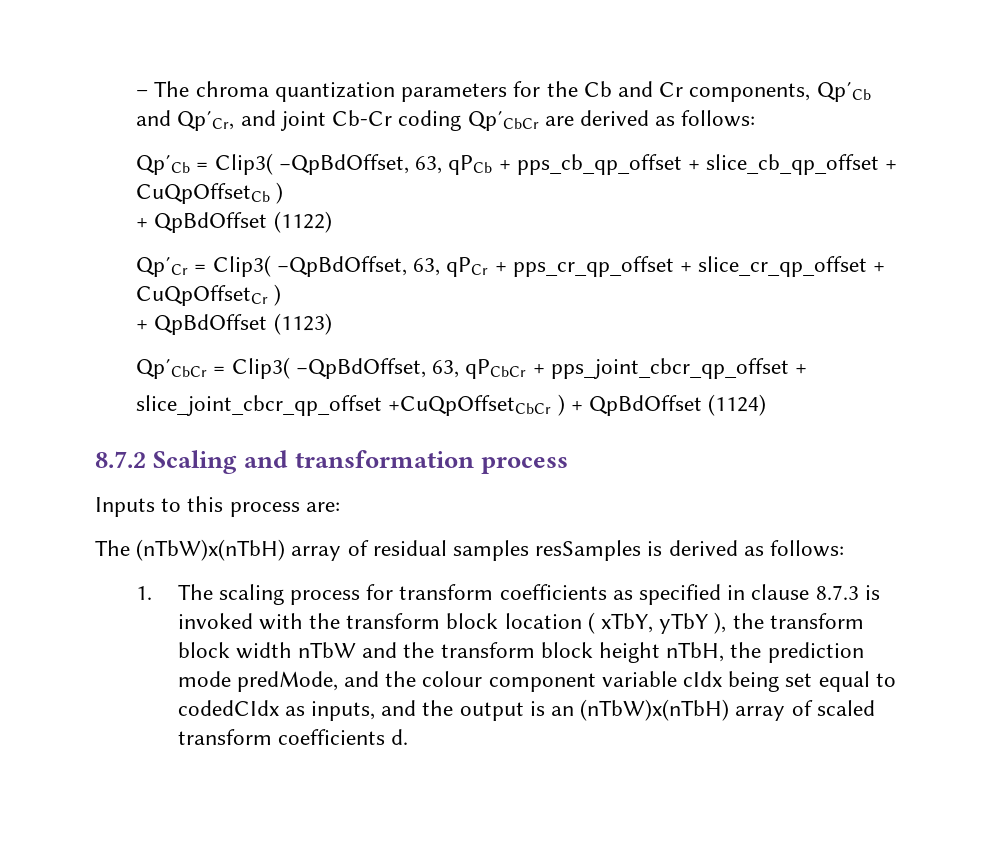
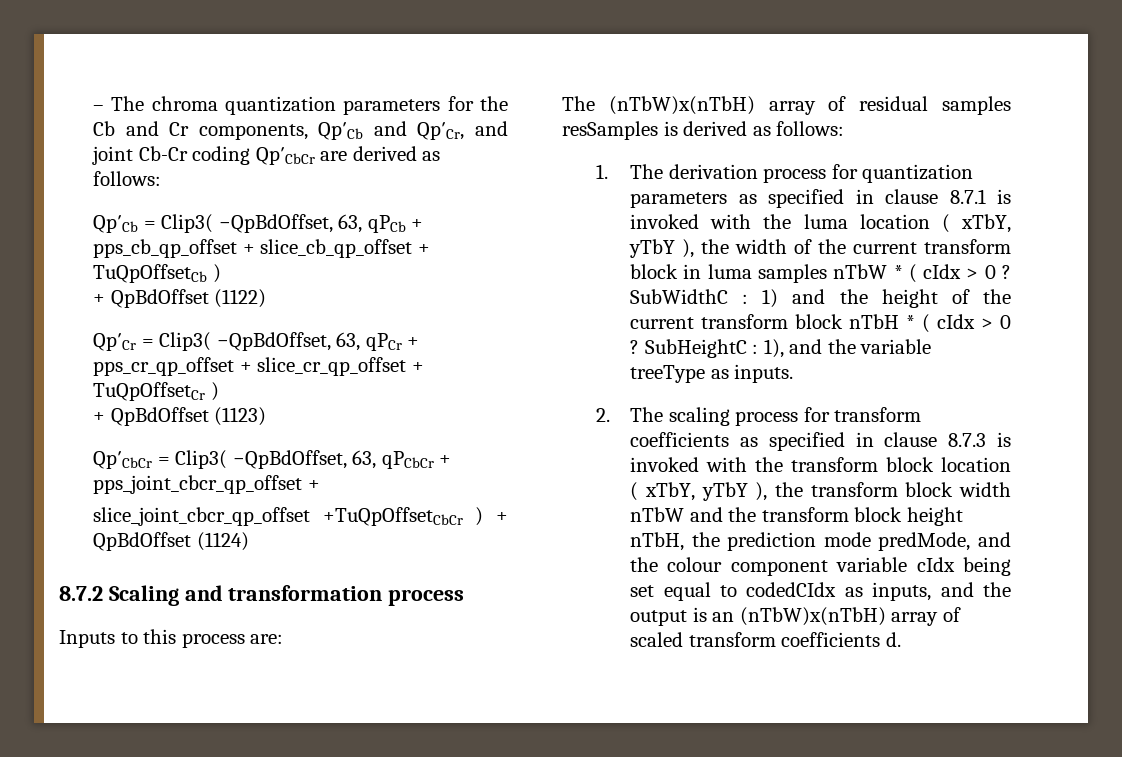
- Qp′Cb = Clip3( −QpBdOffset, 63, qPCb + pps_cb_qp_offset + slice_cb_qp_offset + CuQpOffsetCb )
+ Qp′Cb = Clip3( −QpBdOffset, 63, qPCb + pps_cb_qp_offset + slice_cb_qp_offset + TuQpOffsetCb )
- Qp′Cr = Clip3( −QpBdOffset, 63, qPCr + pps_cr_qp_offset + slice_cr_qp_offset + CuQpOffsetCr )
+ Qp′Cr = Clip3( −QpBdOffset, 63, qPCr + pps_cr_qp_offset + slice_cr_qp_offset + TuQpOffsetCr )
- slice_joint_cbcr_qp_offset +CuQpOffsetCbCr ) + QpBdOffset (1124)
+ slice_joint_cbcr_qp_offset +TuQpOffsetCbCr ) + QpBdOffset (1124)
- 1. The scaling process for transform coefficients as specified in clause 8.7.3 is invoked with the transform block location ( xTbY, yTbY ), the transform block width nTbW and the transform block height nTbH, the prediction mode predMode, and the colour component variable cIdx being set equal to codedCIdx as inputs, and the output is an (nTbW)x(nTbH) array of scaled transform coefficients d.
+ 1. The derivation process for quantization parameters as specified in clause 8.7.1 is invoked with the luma location ( xTbY, yTbY ), the width of the current transform block in luma samples nTbW * ( cIdx > 0 ? SubWidthC : 1) and the height of the current transform block nTbH * ( cIdx > 0 ? SubHeightC : 1), and the variable treeType as inputs.
+ 2. The scaling process for transform coefficients as specified in clause 8.7.3 is invoked with the transform block location ( xTbY, yTbY ), the transform block width nTbW and the transform block height nTbH, the prediction mode predMode, and the colour component variable cIdx being set equal to codedCIdx as inputs, and the output is an (nTbW)x(nTbH) array of scaled transform coefficients d.

